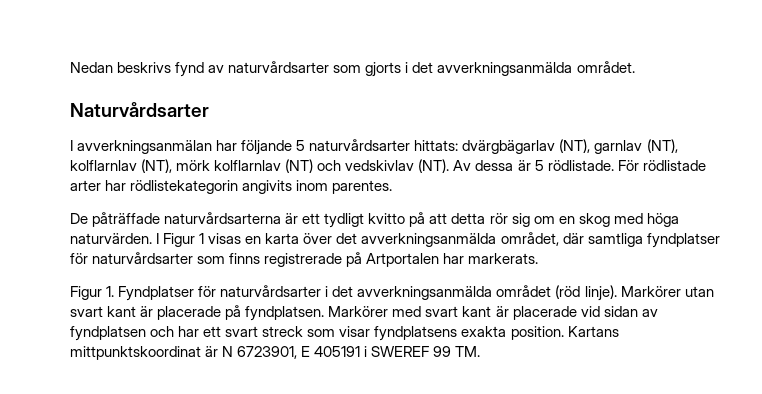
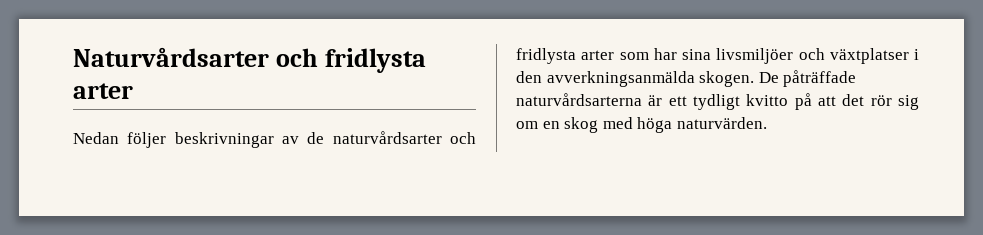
- Nedan beskrivs fynd av naturvårdsarter som gjorts i det avverkningsanmälda området.
- Naturvårdsarter
- I avverkningsanmälan har följande 5 naturvårdsarter hittats: dvärgbägarlav (NT), garnlav (NT), kolflarnlav (NT), mörk kolflarnlav (NT) och vedskivlav (NT). Av dessa är 5 rödlistade. För rödlistade arter har rödlistekategorin angivits inom parentes.
- De påträffade naturvårdsarterna är ett tydligt kvitto på att detta rör sig om en skog med höga naturvärden. I Figur 1 visas en karta över det avverkningsanmälda området, där samtliga fyndplatser för naturvårdsarter som finns registrerade på Artportalen har markerats.
- Figur 1. Fyndplatser för naturvårdsarter i det avverkningsanmälda området (röd linje). Markörer utan svart kant är placerade på fyndplatsen. Markörer med svart kant är placerade vid sidan av fyndplatsen och har ett svart streck som visar fyndplatsens exakta position. Kartans mittpunktskoordinat är N 6723901, E 405191 i SWEREF 99 TM.
+ Naturvårdsarter och fridlysta arter
+ Nedan följer beskrivningar av de naturvårdsarter och fridlysta arter som har sina livsmiljöer och växtplatser i den avverkningsanmälda skogen. De påträffade naturvårdsarterna är ett tydligt kvitto på att det rör sig om en skog med höga naturvärden.

